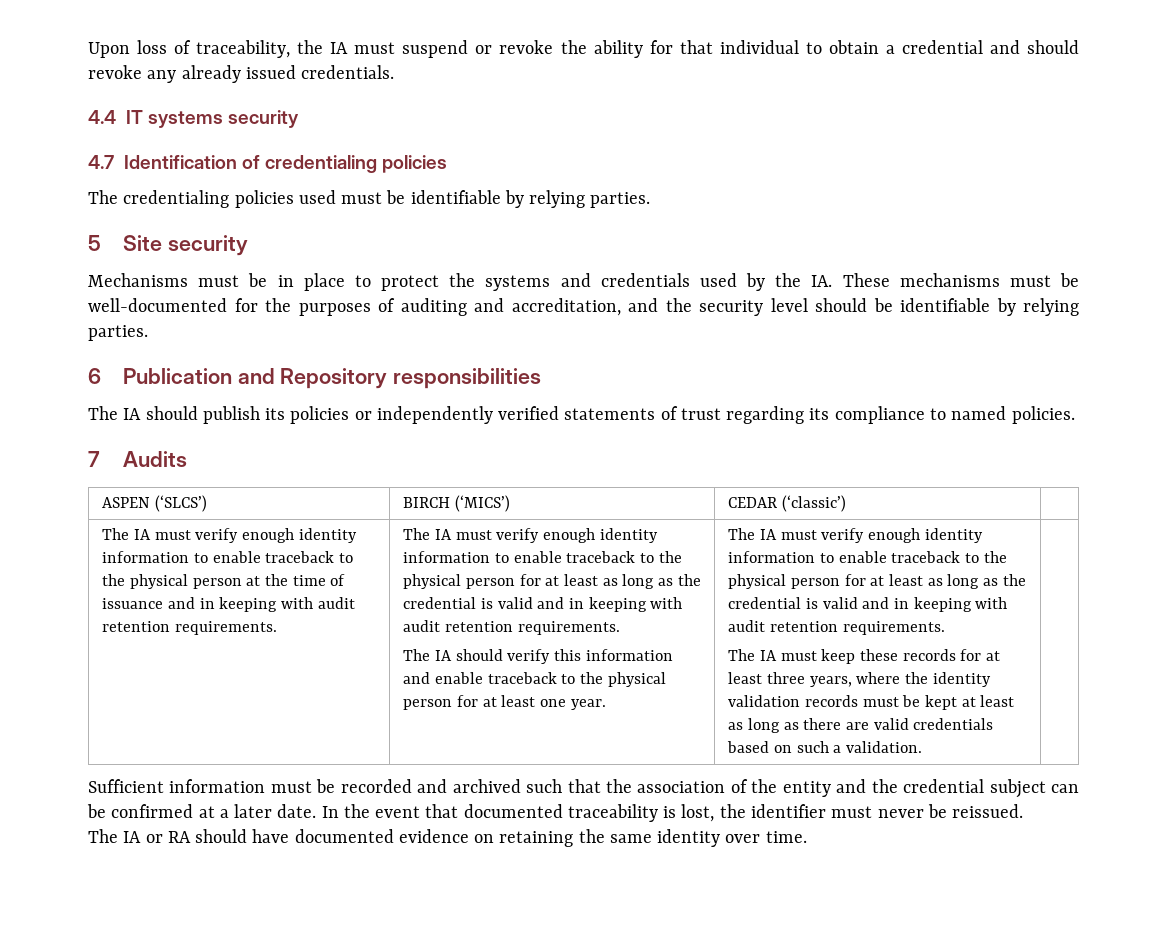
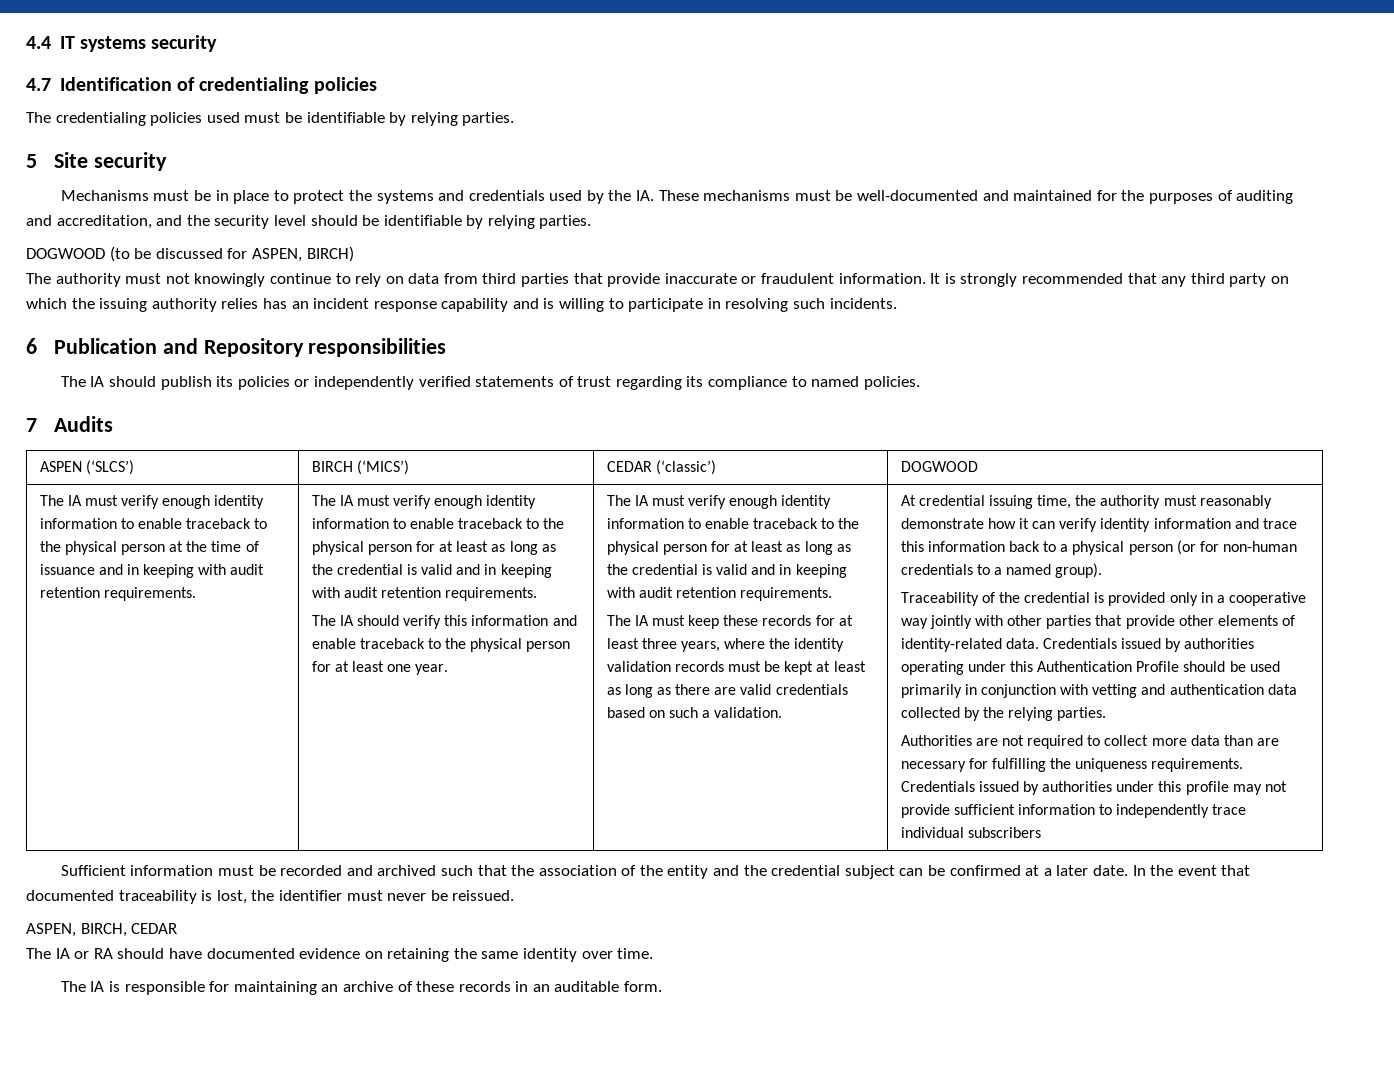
- Upon loss of traceability, the IA must suspend or revoke the ability for that individual to obtain a credential and should revoke any already issued credentials.
- Mechanisms must be in place to protect the systems and credentials used by the IA. These mechanisms must be well-documented for the purposes of auditing and accreditation, and the security level should be identifiable by relying parties.
+ Mechanisms must be in place to protect the systems and credentials used by the IA. These mechanisms must be well-documented and maintained for the purposes of auditing and accreditation, and the security level should be identifiable by relying parties.
+ DOGWOOD (to be discussed for ASPEN, BIRCH)
+ The authority must not knowingly continue to rely on data from third parties that provide inaccurate or fraudulent information. It is strongly recommended that any third party on which the issuing authority relies has an incident response capability and is willing to participate in resolving such incidents.
- ASPEN (‘SLCS’) | BIRCH (‘MICS’) | CEDAR (‘classic’) |
+ ASPEN (‘SLCS’) | BIRCH (‘MICS’) | CEDAR (‘classic’) | DOGWOOD
+ At credential issuing time, the authority must reasonably demonstrate how it can verify identity information and trace this information back to a physical person (or for non-human credentials to a named group).
+ Traceability of the credential is provided only in a cooperative way jointly with other parties that provide other elements of identity-related data. Credentials issued by authorities operating under this Authentication Profile should be used primarily in conjunction with vetting and authentication data collected by the relying parties.
+ Authorities are not required to collect more data than are necessary for fulfilling the uniqueness requirements. Credentials issued by authorities under this profile may not provide sufficient information to independently trace individual subscribers
+ ASPEN, BIRCH, CEDAR
+ The IA is responsible for maintaining an archive of these records in an auditable form.

